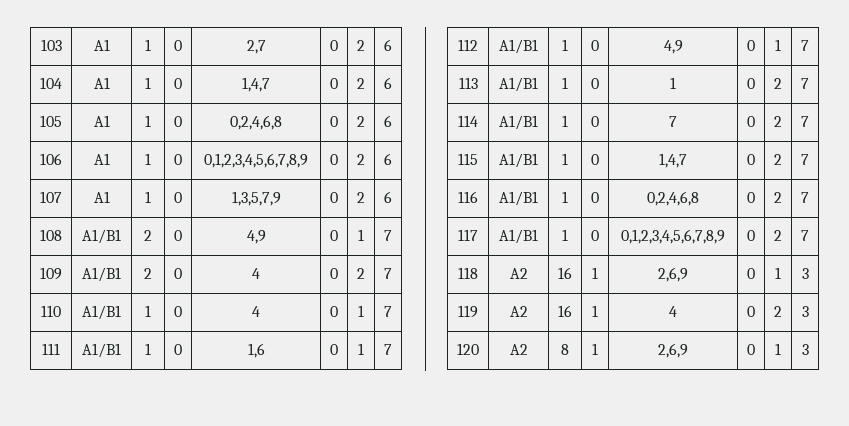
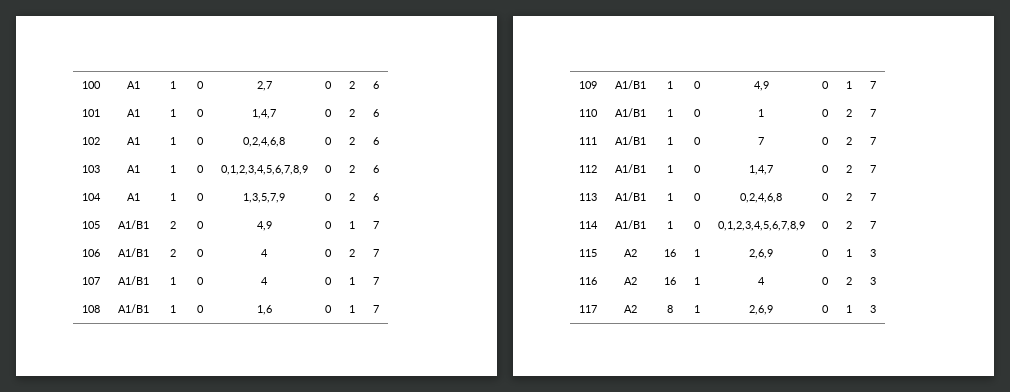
- 103 | A1 | 1 | 0 | 2,7 | 0 | 2 | 6
+ 100 | A1 | 1 | 0 | 2,7 | 0 | 2 | 6
- 104 | A1 | 1 | 0 | 1,4,7 | 0 | 2 | 6
+ 101 | A1 | 1 | 0 | 1,4,7 | 0 | 2 | 6
- 105 | A1 | 1 | 0 | 0,2,4,6,8 | 0 | 2 | 6
+ 102 | A1 | 1 | 0 | 0,2,4,6,8 | 0 | 2 | 6
- 106 | A1 | 1 | 0 | 0,1,2,3,4,5,6,7,8,9 | 0 | 2 | 6
+ 103 | A1 | 1 | 0 | 0,1,2,3,4,5,6,7,8,9 | 0 | 2 | 6
- 107 | A1 | 1 | 0 | 1,3,5,7,9 | 0 | 2 | 6
+ 104 | A1 | 1 | 0 | 1,3,5,7,9 | 0 | 2 | 6
- 108 | A1/B1 | 2 | 0 | 4,9 | 0 | 1 | 7
+ 105 | A1/B1 | 2 | 0 | 4,9 | 0 | 1 | 7
- 109 | A1/B1 | 2 | 0 | 4 | 0 | 2 | 7
+ 106 | A1/B1 | 2 | 0 | 4 | 0 | 2 | 7
- 110 | A1/B1 | 1 | 0 | 4 | 0 | 1 | 7
+ 107 | A1/B1 | 1 | 0 | 4 | 0 | 1 | 7
- 111 | A1/B1 | 1 | 0 | 1,6 | 0 | 1 | 7
+ 108 | A1/B1 | 1 | 0 | 1,6 | 0 | 1 | 7
- 112 | A1/B1 | 1 | 0 | 4,9 | 0 | 1 | 7
+ 109 | A1/B1 | 1 | 0 | 4,9 | 0 | 1 | 7
- 113 | A1/B1 | 1 | 0 | 1 | 0 | 2 | 7
+ 110 | A1/B1 | 1 | 0 | 1 | 0 | 2 | 7
- 114 | A1/B1 | 1 | 0 | 7 | 0 | 2 | 7
+ 111 | A1/B1 | 1 | 0 | 7 | 0 | 2 | 7
- 115 | A1/B1 | 1 | 0 | 1,4,7 | 0 | 2 | 7
+ 112 | A1/B1 | 1 | 0 | 1,4,7 | 0 | 2 | 7
- 116 | A1/B1 | 1 | 0 | 0,2,4,6,8 | 0 | 2 | 7
+ 113 | A1/B1 | 1 | 0 | 0,2,4,6,8 | 0 | 2 | 7
- 117 | A1/B1 | 1 | 0 | 0,1,2,3,4,5,6,7,8,9 | 0 | 2 | 7
+ 114 | A1/B1 | 1 | 0 | 0,1,2,3,4,5,6,7,8,9 | 0 | 2 | 7
- 118 | A2 | 16 | 1 | 2,6,9 | 0 | 1 | 3
+ 115 | A2 | 16 | 1 | 2,6,9 | 0 | 1 | 3
- 119 | A2 | 16 | 1 | 4 | 0 | 2 | 3
+ 116 | A2 | 16 | 1 | 4 | 0 | 2 | 3
- 120 | A2 | 8 | 1 | 2,6,9 | 0 | 1 | 3
+ 117 | A2 | 8 | 1 | 2,6,9 | 0 | 1 | 3

